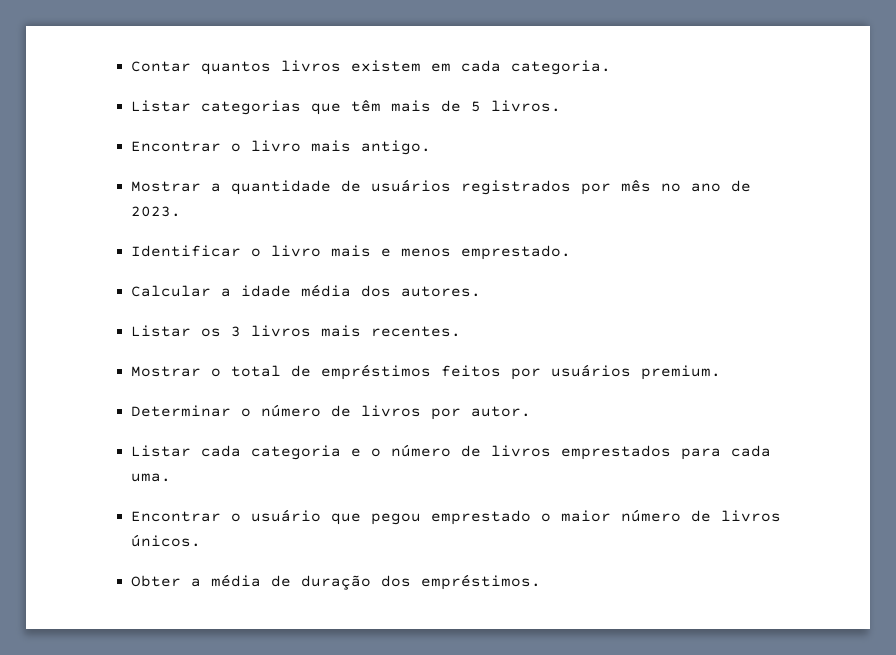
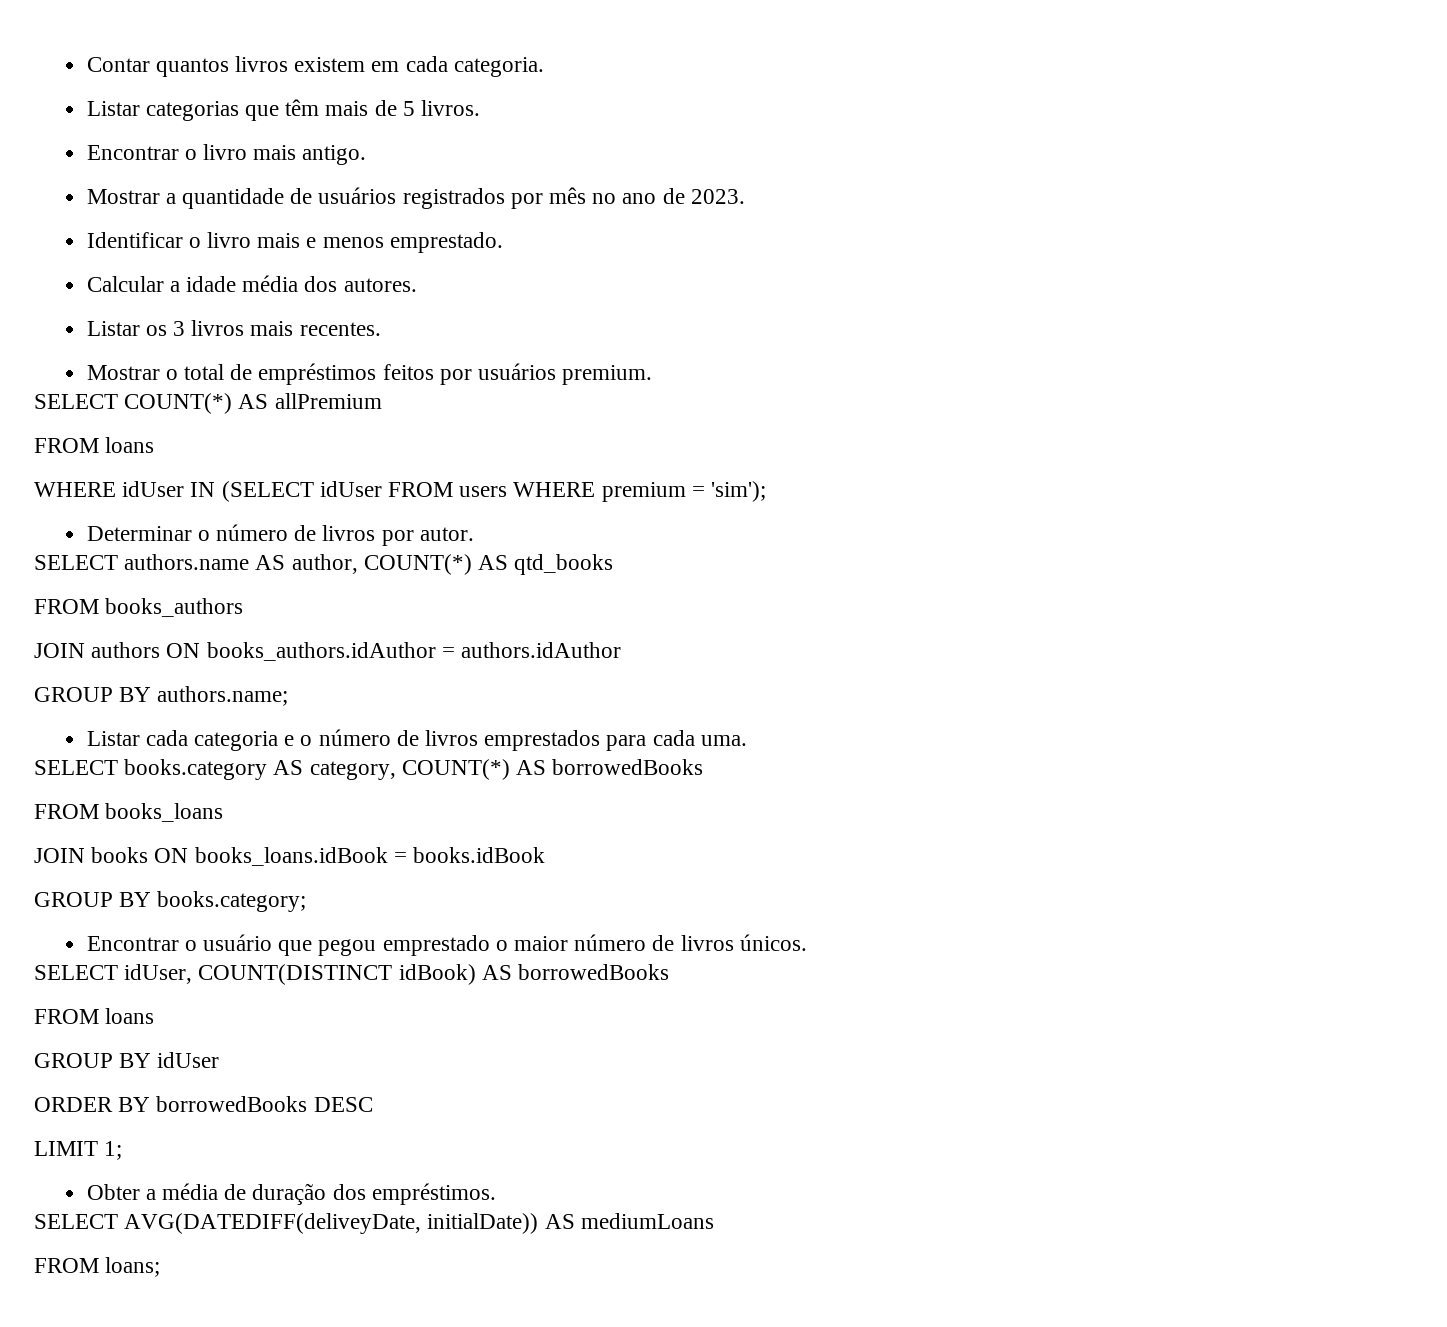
+ SELECT COUNT(*) AS allPremium
+ FROM loans
+ WHERE idUser IN (SELECT idUser FROM users WHERE premium = 'sim');
+ SELECT authors.name AS author, COUNT(*) AS qtd_books
+ FROM books_authors
+ JOIN authors ON books_authors.idAuthor = authors.idAuthor
+ GROUP BY authors.name;
+ SELECT books.category AS category, COUNT(*) AS borrowedBooks
+ FROM books_loans
+ JOIN books ON books_loans.idBook = books.idBook
+ GROUP BY books.category;
+ SELECT idUser, COUNT(DISTINCT idBook) AS borrowedBooks
+ FROM loans
+ GROUP BY idUser
+ ORDER BY borrowedBooks DESC
+ LIMIT 1;
+ SELECT AVG(DATEDIFF(deliveyDate, initialDate)) AS mediumLoans
+ FROM loans;

